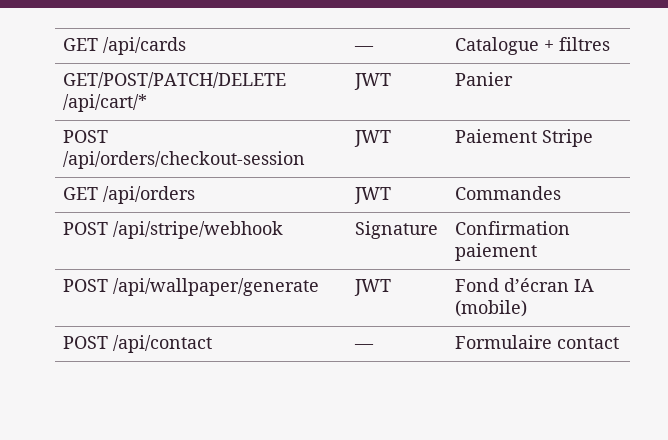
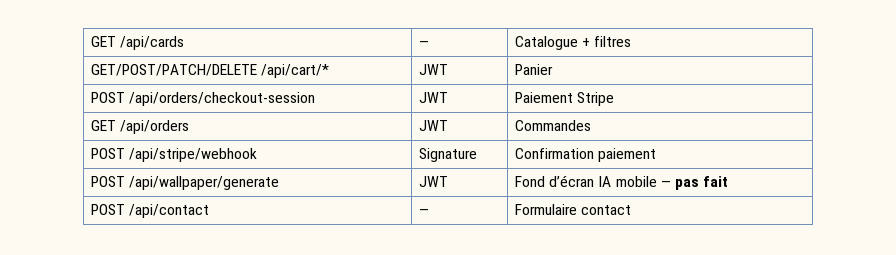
- POST /api/wallpaper/generate | JWT | Fond d’écran IA (mobile)
+ POST /api/wallpaper/generate | JWT | Fond d’écran IA mobile — pas fait

